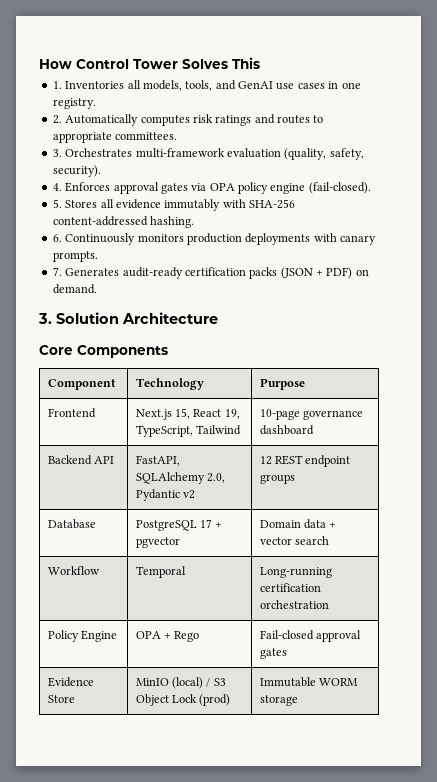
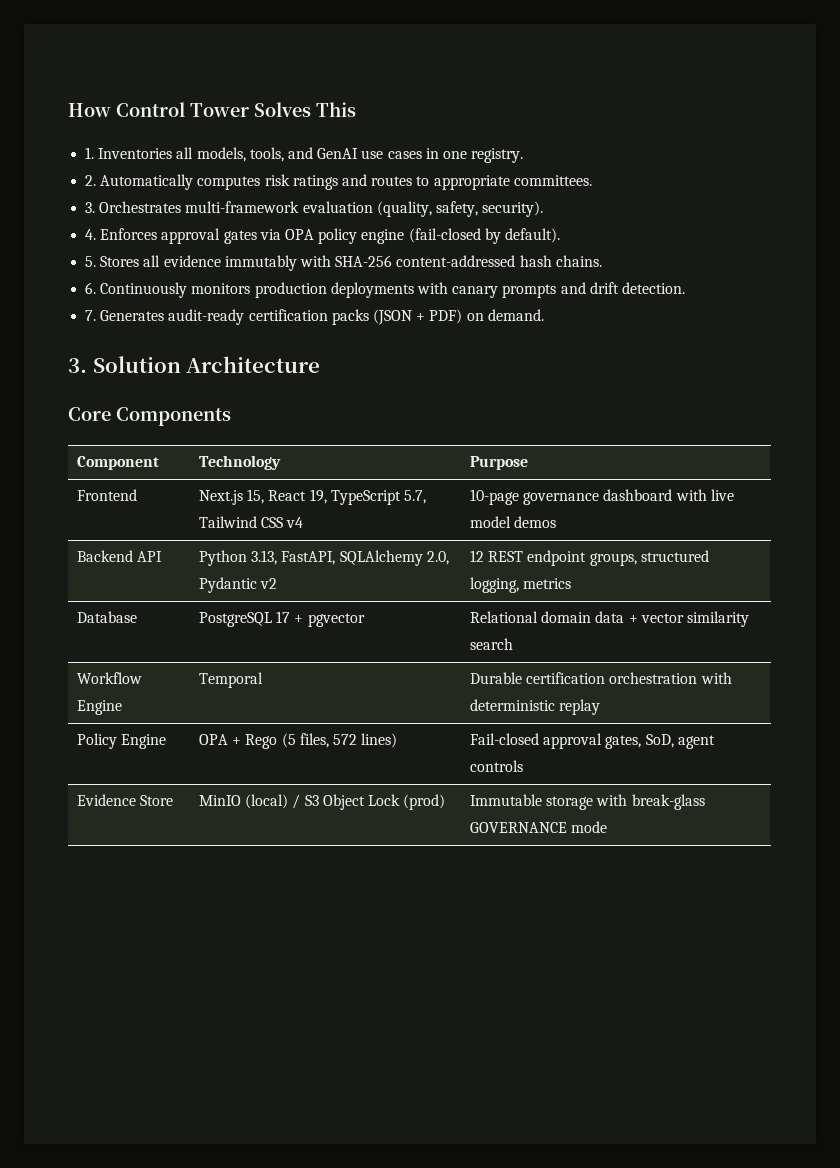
- 4. Enforces approval gates via OPA policy engine (fail-closed).
+ 4. Enforces approval gates via OPA policy engine (fail-closed by default).
- 5. Stores all evidence immutably with SHA-256 content-addressed hashing.
+ 5. Stores all evidence immutably with SHA-256 content-addressed hash chains.
- 6. Continuously monitors production deployments with canary prompts.
+ 6. Continuously monitors production deployments with canary prompts and drift detection.
- Frontend | Next.js 15, React 19, TypeScript, Tailwind | 10-page governance dashboard
+ Frontend | Next.js 15, React 19, TypeScript 5.7, Tailwind CSS v4 | 10-page governance dashboard with live model demos
- Backend API | FastAPI, SQLAlchemy 2.0, Pydantic v2 | 12 REST endpoint groups
+ Backend API | Python 3.13, FastAPI, SQLAlchemy 2.0, Pydantic v2 | 12 REST endpoint groups, structured logging, metrics
- Database | PostgreSQL 17 + pgvector | Domain data + vector search
+ Database | PostgreSQL 17 + pgvector | Relational domain data + vector similarity search
- Workflow | Temporal | Long-running certification orchestration
+ Workflow Engine | Temporal | Durable certification orchestration with deterministic replay
- Policy Engine | OPA + Rego | Fail-closed approval gates
+ Policy Engine | OPA + Rego (5 files, 572 lines) | Fail-closed approval gates, SoD, agent controls
- Evidence Store | MinIO (local) / S3 Object Lock (prod) | Immutable WORM storage
+ Evidence Store | MinIO (local) / S3 Object Lock (prod) | Immutable storage with break-glass GOVERNANCE mode

